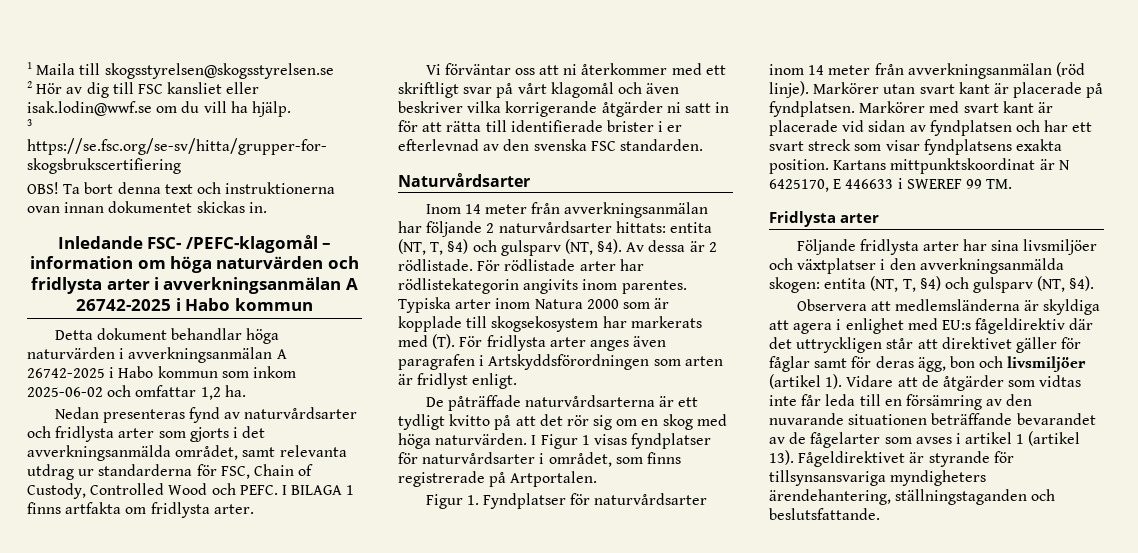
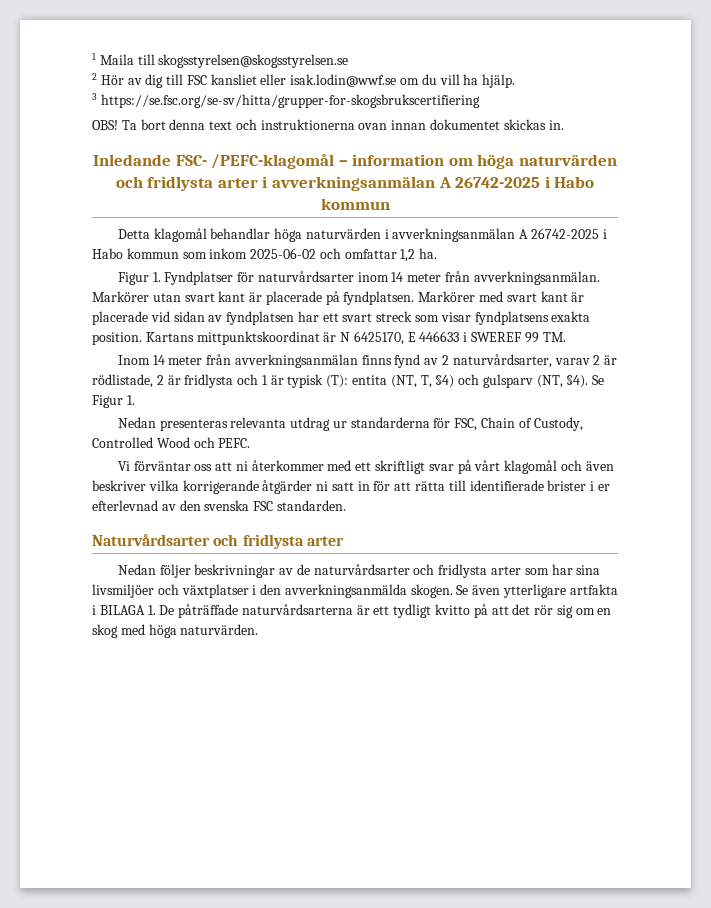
- Detta dokument behandlar höga naturvärden i avverkningsanmälan A 26742-2025 i Habo kommun som inkom 2025-06-02 och omfattar 1,2 ha.
+ Detta klagomål behandlar höga naturvärden i avverkningsanmälan A 26742-2025 i Habo kommun som inkom 2025-06-02 och omfattar 1,2 ha.
- Nedan presenteras fynd av naturvårdsarter och fridlysta arter som gjorts i det avverkningsanmälda området, samt relevanta utdrag ur standarderna för FSC, Chain of Custody, Controlled Wood och PEFC. I BILAGA 1 finns artfakta om fridlysta arter.
+ Figur 1. Fyndplatser för naturvårdsarter inom 14 meter från avverkningsanmälan. Markörer utan svart kant är placerade på fyndplatsen. Markörer med svart kant är placerade vid sidan av fyndplatsen har ett svart streck som visar fyndplatsens exakta position. Kartans mittpunktskoordinat är N 6425170, E 446633 i SWEREF 99 TM.
+ Inom 14 meter från avverkningsanmälan finns fynd av 2 naturvårdsarter, varav 2 är rödlistade, 2 är fridlysta och 1 är typisk (T): entita (NT, T, §4) och gulsparv (NT, §4). Se Figur 1.
+ Nedan presenteras relevanta utdrag ur standarderna för FSC, Chain of Custody, Controlled Wood och PEFC.
- Naturvårdsarter
- Inom 14 meter från avverkningsanmälan har följande 2 naturvårdsarter hittats: entita (NT, T, §4) och gulsparv (NT, §4). Av dessa är 2 rödlistade. För rödlistade arter har rödlistekategorin angivits inom parentes. Typiska arter inom Natura 2000 som är kopplade till skogsekosystem har markerats med (T). För fridlysta arter anges även paragrafen i Artskyddsförordningen som arten är fridlyst enligt.
- De påträffade naturvårdsarterna är ett tydligt kvitto på att det rör sig om en skog med höga naturvärden. I Figur 1 visas fyndplatser för naturvårdsarter i området, som finns registrerade på Artportalen.
- Figur 1. Fyndplatser för naturvårdsarter inom 14 meter från avverkningsanmälan (röd linje). Markörer utan svart kant är placerade på fyndplatsen. Markörer med svart kant är placerade vid sidan av fyndplatsen och har ett svart streck som visar fyndplatsens exakta position. Kartans mittpunktskoordinat är N 6425170, E 446633 i SWEREF 99 TM.
- Fridlysta arter
- Följande fridlysta arter har sina livsmiljöer och växtplatser i den avverkningsanmälda skogen: entita (NT, T, §4) och gulsparv (NT, §4).
- Observera att medlemsländerna är skyldiga att agera i enlighet med EU:s fågeldirektiv där det uttryckligen står att direktivet gäller för fåglar samt för deras ägg, bon och livsmiljöer (artikel 1). Vidare att de åtgärder som vidtas inte får leda till en försämring av den nuvarande situationen beträffande bevarandet av de fågelarter som avses i artikel 1 (artikel 13). Fågeldirektivet är styrande för tillsynsansvariga myndigheters ärendehantering, ställningstaganden och beslutsfattande.
+ Naturvårdsarter och fridlysta arter
+ Nedan följer beskrivningar av de naturvårdsarter och fridlysta arter som har sina livsmiljöer och växtplatser i den avverkningsanmälda skogen. Se även ytterligare artfakta i BILAGA 1. De påträffade naturvårdsarterna är ett tydligt kvitto på att det rör sig om en skog med höga naturvärden.

